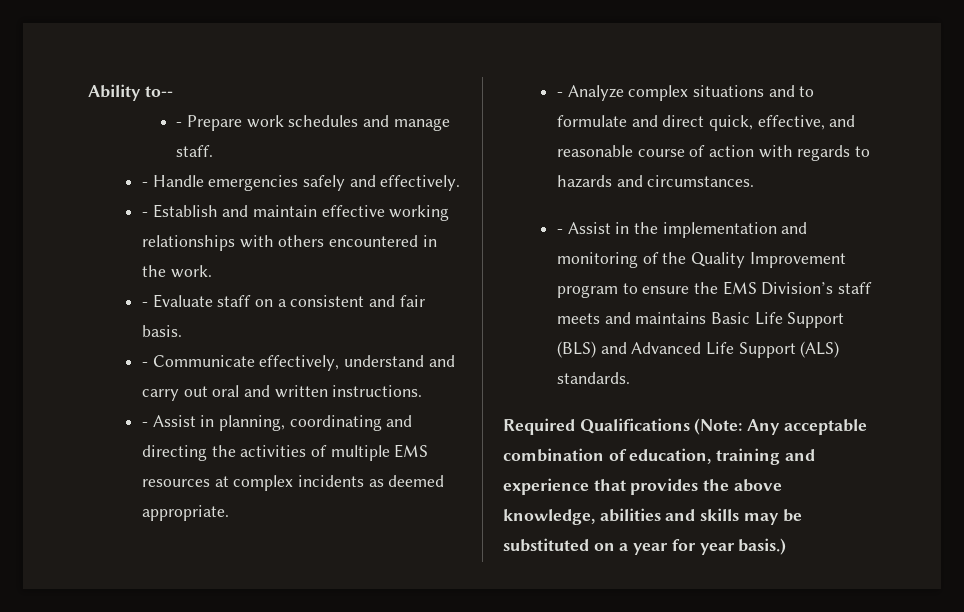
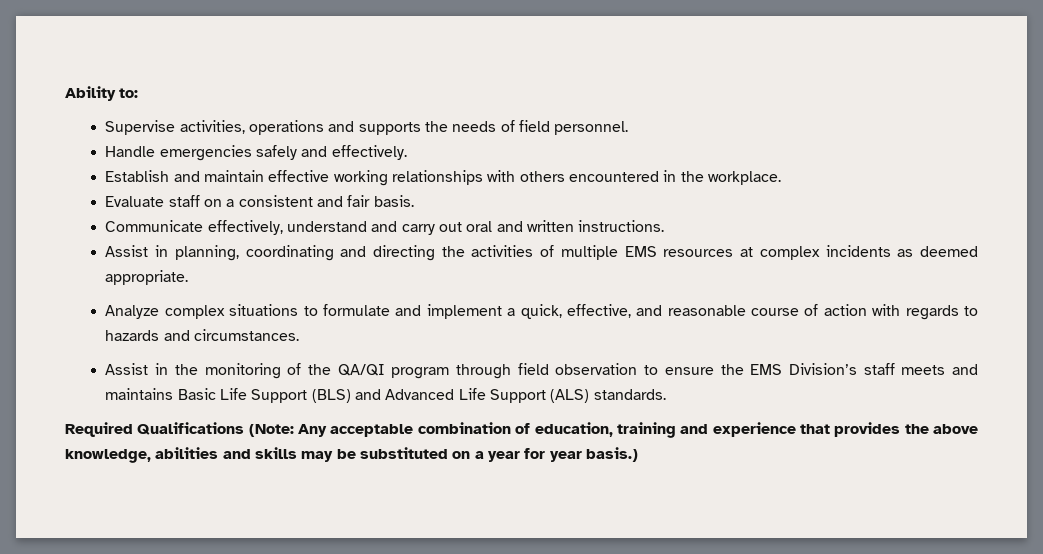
- Ability to--
- - Prepare work schedules and manage staff.
- - Handle emergencies safely and effectively.
+ Ability to:
+ Supervise activities, operations and supports the needs of field personnel.
+ Handle emergencies safely and effectively.
- - Establish and maintain effective working relationships with others encountered in the work.
- - Evaluate staff on a consistent and fair basis.
+ Establish and maintain effective working relationships with others encountered in the workplace.
+ Evaluate staff on a consistent and fair basis.
- - Communicate effectively, understand and carry out oral and written instructions.
+ Communicate effectively, understand and carry out oral and written instructions.
- - Assist in planning, coordinating and directing the activities of multiple EMS resources at complex incidents as deemed appropriate.
+ Assist in planning, coordinating and directing the activities of multiple EMS resources at complex incidents as deemed appropriate.
- - Analyze complex situations and to formulate and direct quick, effective, and reasonable course of action with regards to hazards and circumstances.
+ Analyze complex situations to formulate and implement a quick, effective, and reasonable course of action with regards to hazards and circumstances.
- - Assist in the implementation and monitoring of the Quality Improvement program to ensure the EMS Division’s staff meets and maintains Basic Life Support (BLS) and Advanced Life Support (ALS) standards.
+ Assist in the monitoring of the QA/QI program through field observation to ensure the EMS Division’s staff meets and maintains Basic Life Support (BLS) and Advanced Life Support (ALS) standards.

